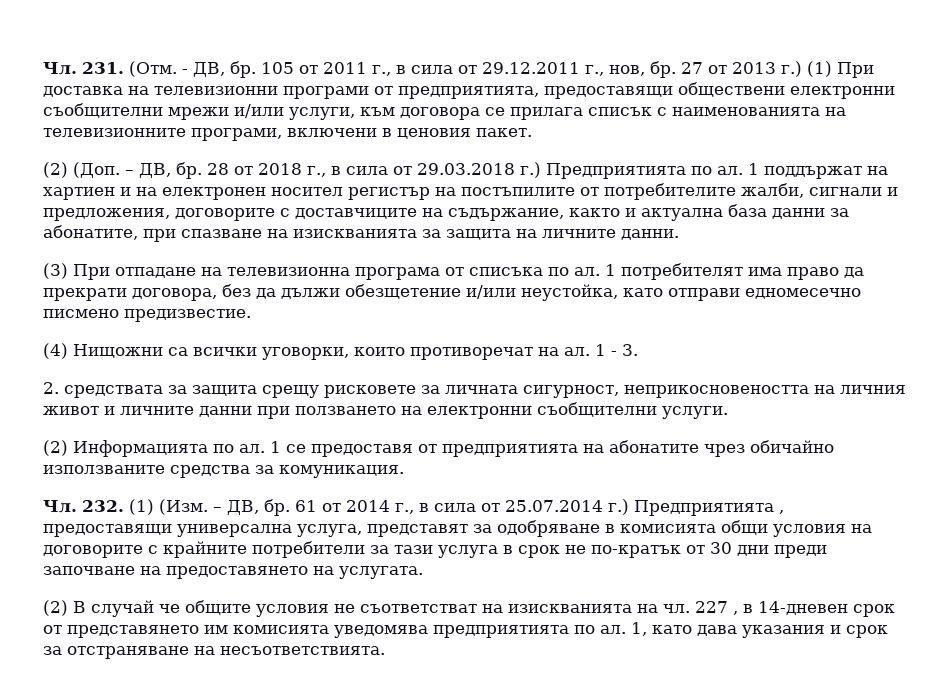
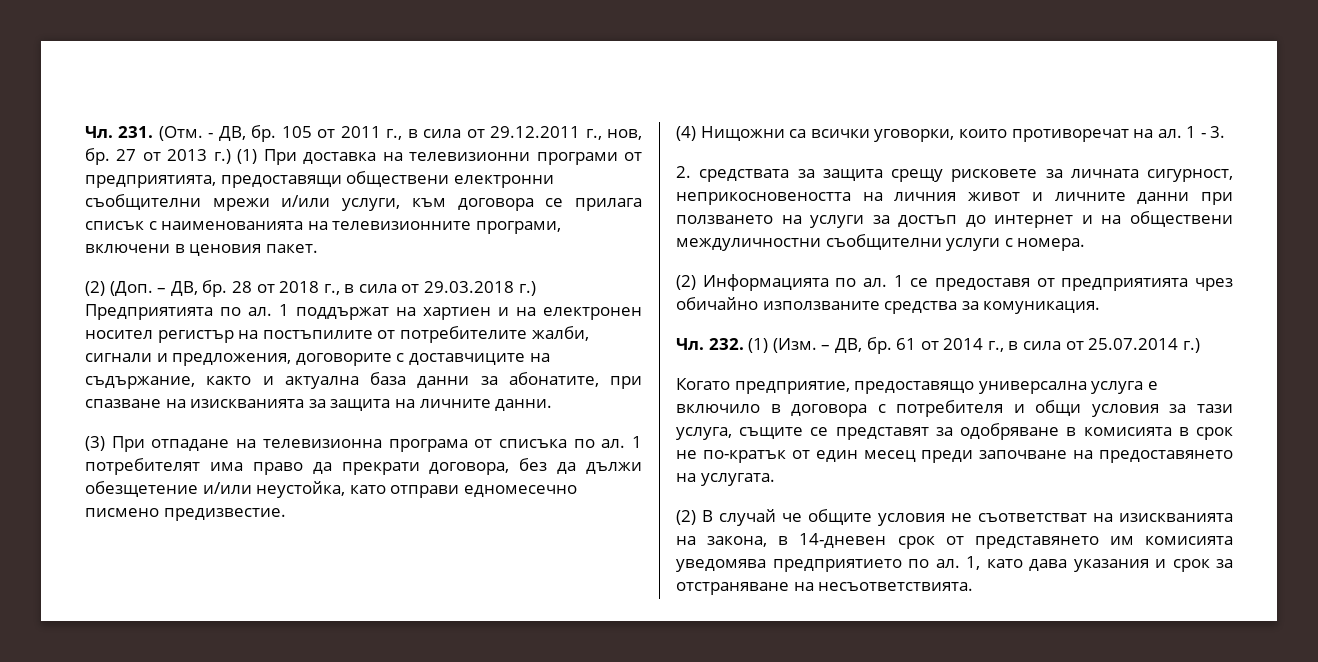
- 2. средствата за защита срещу рисковете за личната сигурност, неприкосновеността на личния живот и личните данни при ползването на електронни съобщителни услуги.
+ 2. средствата за защита срещу рисковете за личната сигурност, неприкосновеността на личния живот и личните данни при ползването на услуги за достъп до интернет и на обществени междуличностни съобщителни услуги с номера.
- 1 се предоставя от предприятията на абонатите чрез обичайно използваните средства за комуникация.
+ 1 се предоставя от предприятията чрез обичайно използваните средства за комуникация.
- 61 от 2014 г., в сила от 25.07.2014 г.) Предприятията , предоставящи универсална услуга, представят за одобряване в комисията общи условия на договорите с крайните потребители за тази услуга в срок не по-кратък от 30 дни преди започване на предоставянето на услугата.
+ 61 от 2014 г., в сила от 25.07.2014 г.)
+ Когато предприятие, предоставящо универсална услуга е включило в договора с потребителя и общи условия за тази услуга, същите се представят за одобряване в комисията в срок не по-кратък от един месец преди започване на предоставянето на услугата.
- (2) В случай че общите условия не съответстват на изискванията на чл. 227 , в 14-дневен срок от представянето им комисията уведомява предприятията по ал.
+ (2) В случай че общите условия не съответстват на изискванията на закона, в 14-дневен срок от представянето им комисията уведомява предприятието по ал.

